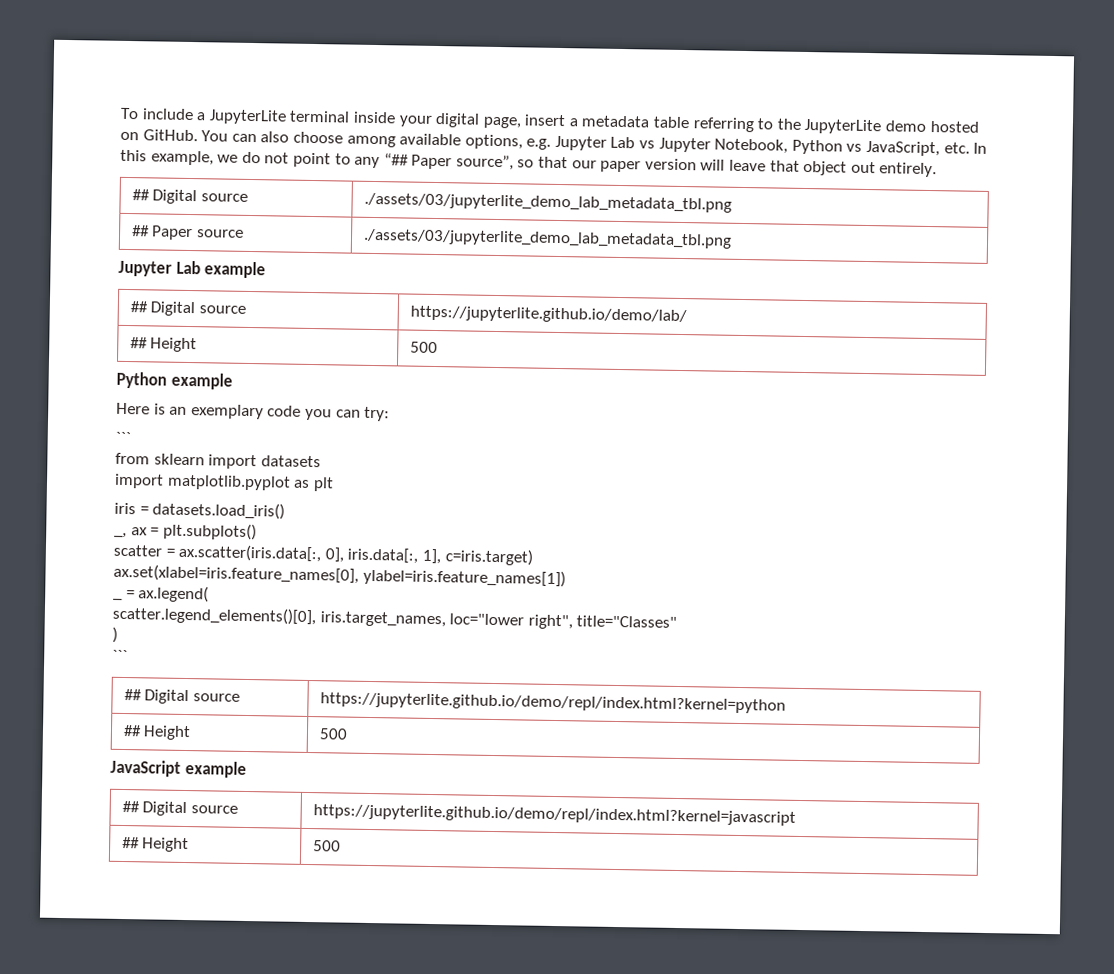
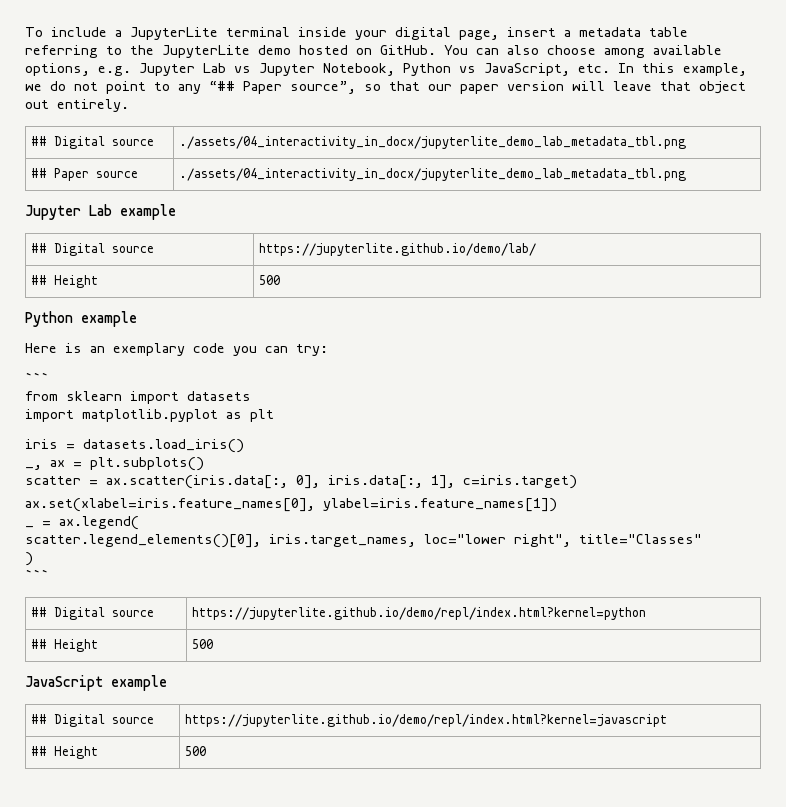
- ## Digital source | ./assets/03/jupyterlite_demo_lab_metadata_tbl.png
+ ## Digital source | ./assets/04_interactivity_in_docx/jupyterlite_demo_lab_metadata_tbl.png
- ## Paper source | ./assets/03/jupyterlite_demo_lab_metadata_tbl.png
+ ## Paper source | ./assets/04_interactivity_in_docx/jupyterlite_demo_lab_metadata_tbl.png

